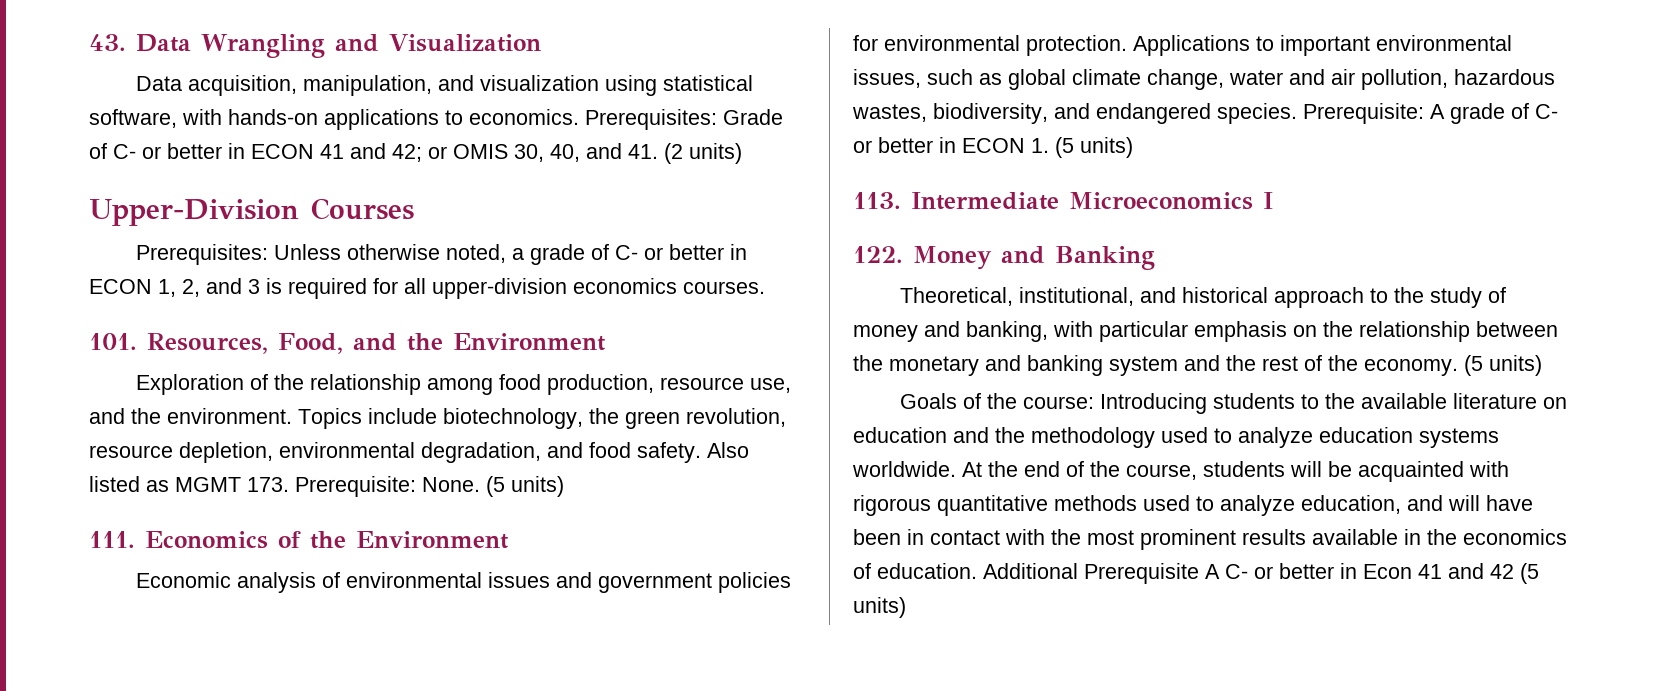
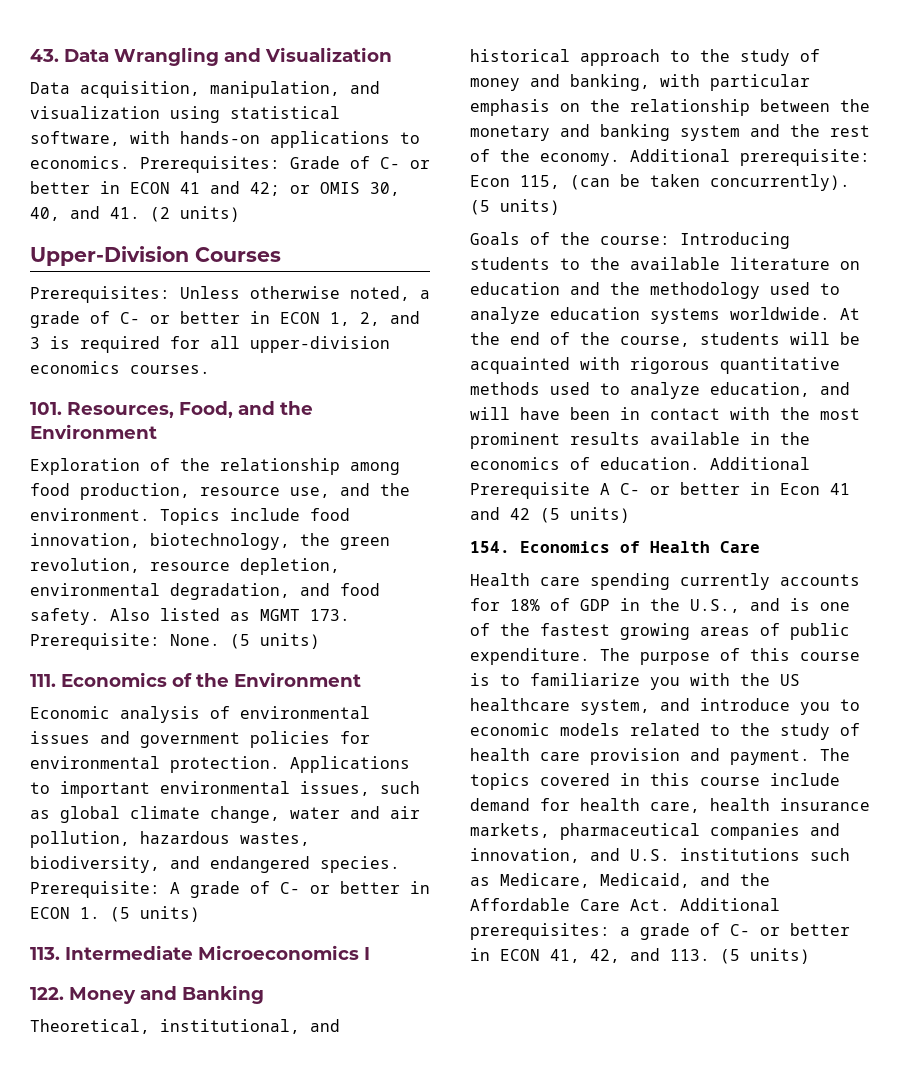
- Topics include biotechnology, the green revolution, resource depletion, environmental degradation, and food safety.
+ Topics include food innovation, biotechnology, the green revolution, resource depletion, environmental degradation, and food safety.
+ Additional prerequisite: Econ 115, (can be taken concurrently).
+ 154. Economics of Health Care
+ Health care spending currently accounts for 18% of GDP in the U.S., and is one of the fastest growing areas of public expenditure. The purpose of this course is to familiarize you with the US healthcare system, and introduce you to economic models related to the study of health care provision and payment. The topics covered in this course include demand for health care, health insurance markets, pharmaceutical companies and innovation, and U.S. institutions such as Medicare, Medicaid, and the Affordable Care Act. Additional prerequisites: a grade of C- or better in ECON 41, 42, and 113. (5 units)

